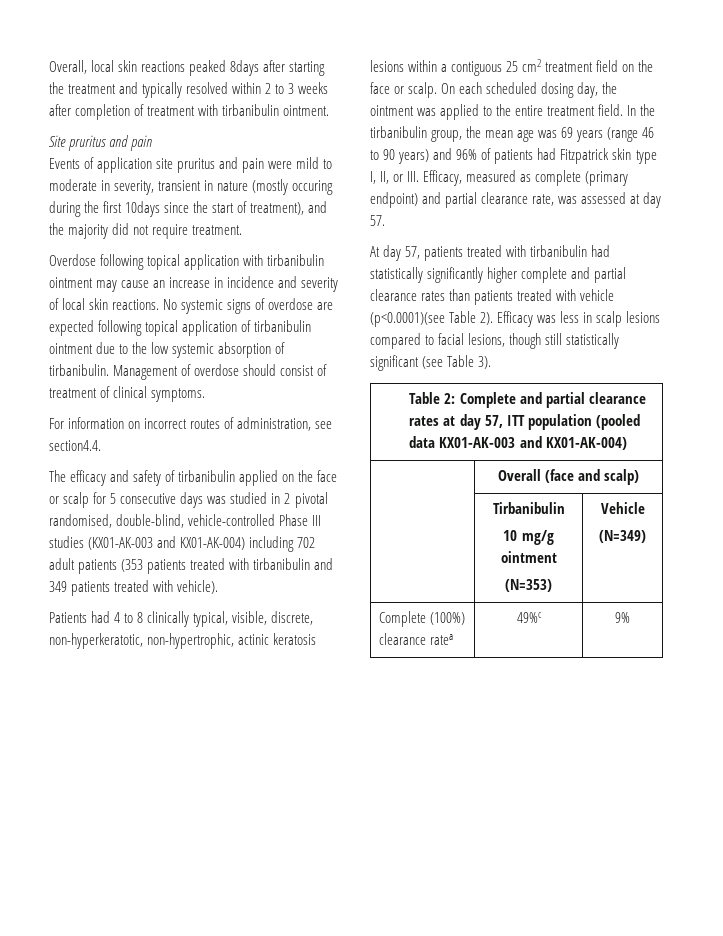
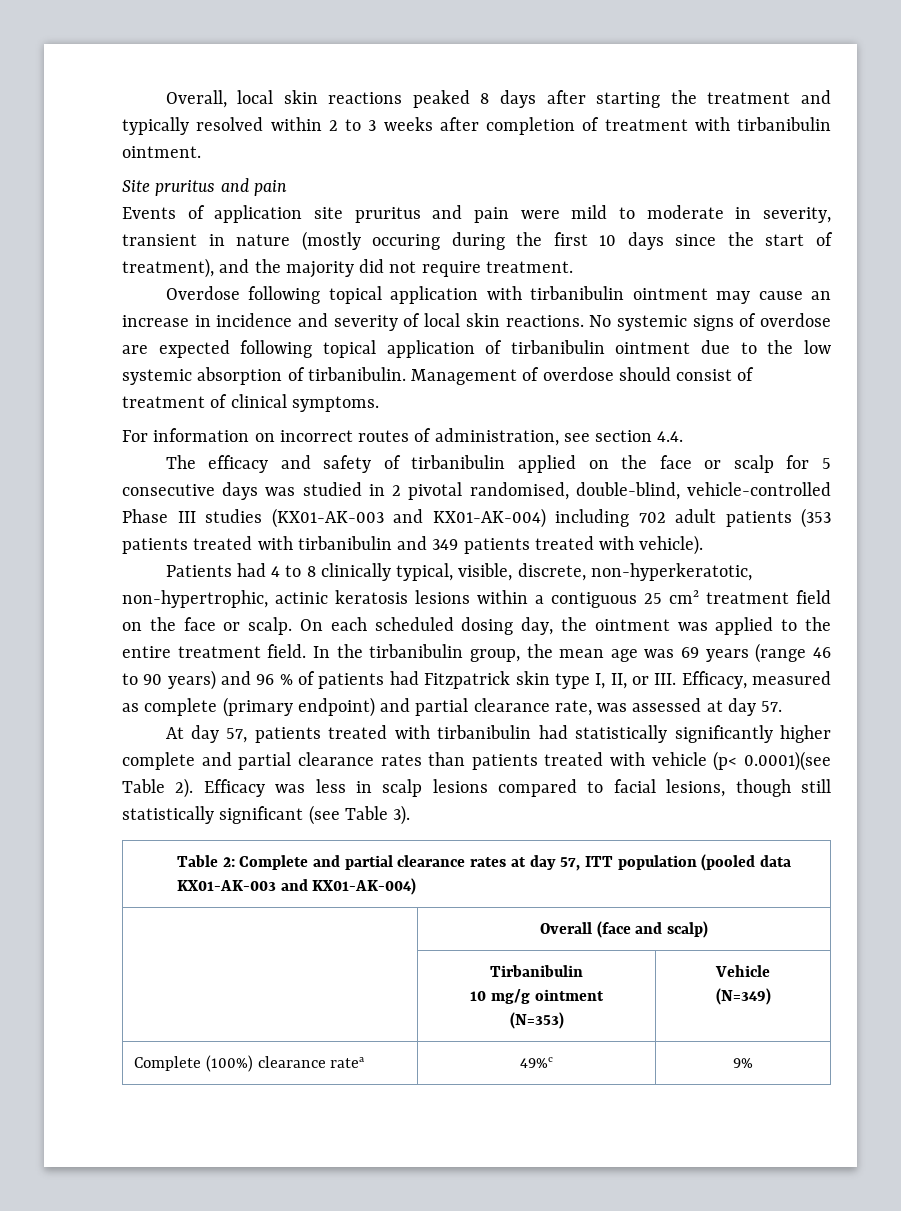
- Overall, local skin reactions peaked 8days after starting the treatment and typically resolved within 2 to 3 weeks after completion of treatment with tirbanibulin ointment.
+ Overall, local skin reactions peaked 8 days after starting the treatment and typically resolved within 2 to 3 weeks after completion of treatment with tirbanibulin ointment.
- Events of application site pruritus and pain were mild to moderate in severity, transient in nature (mostly occuring during the first 10days since the start of treatment), and the majority did not require treatment.
+ Events of application site pruritus and pain were mild to moderate in severity, transient in nature (mostly occuring during the first 10 days since the start of treatment), and the majority did not require treatment.
- For information on incorrect routes of administration, see section4.4.
+ For information on incorrect routes of administration, see section 4.4.
- In the tirbanibulin group, the mean age was 69 years (range 46 to 90 years) and 96% of patients had Fitzpatrick skin type I, II, or III. Efficacy, measured as complete (primary endpoint) and partial clearance rate, was assessed at day 57.
+ In the tirbanibulin group, the mean age was 69 years (range 46 to 90 years) and 96 % of patients had Fitzpatrick skin type I, II, or III. Efficacy, measured as complete (primary endpoint) and partial clearance rate, was assessed at day 57.
- At day 57, patients treated with tirbanibulin had statistically significantly higher complete and partial clearance rates than patients treated with vehicle (p<0.0001)(see Table 2).
+ At day 57, patients treated with tirbanibulin had statistically significantly higher complete and partial clearance rates than patients treated with vehicle (p< 0.0001)(see Table 2).

